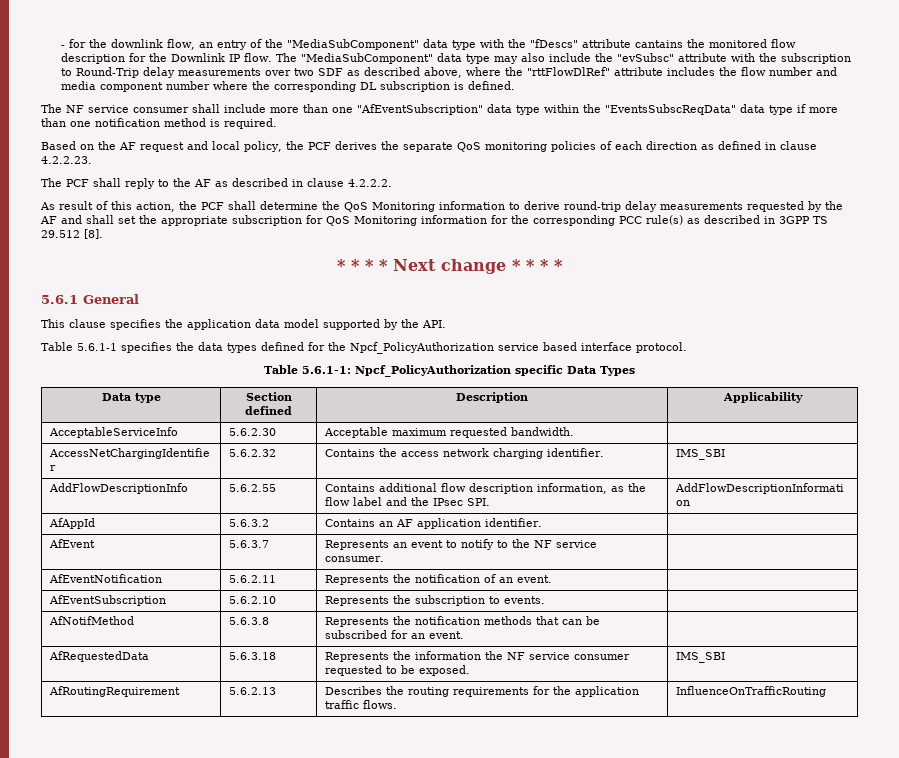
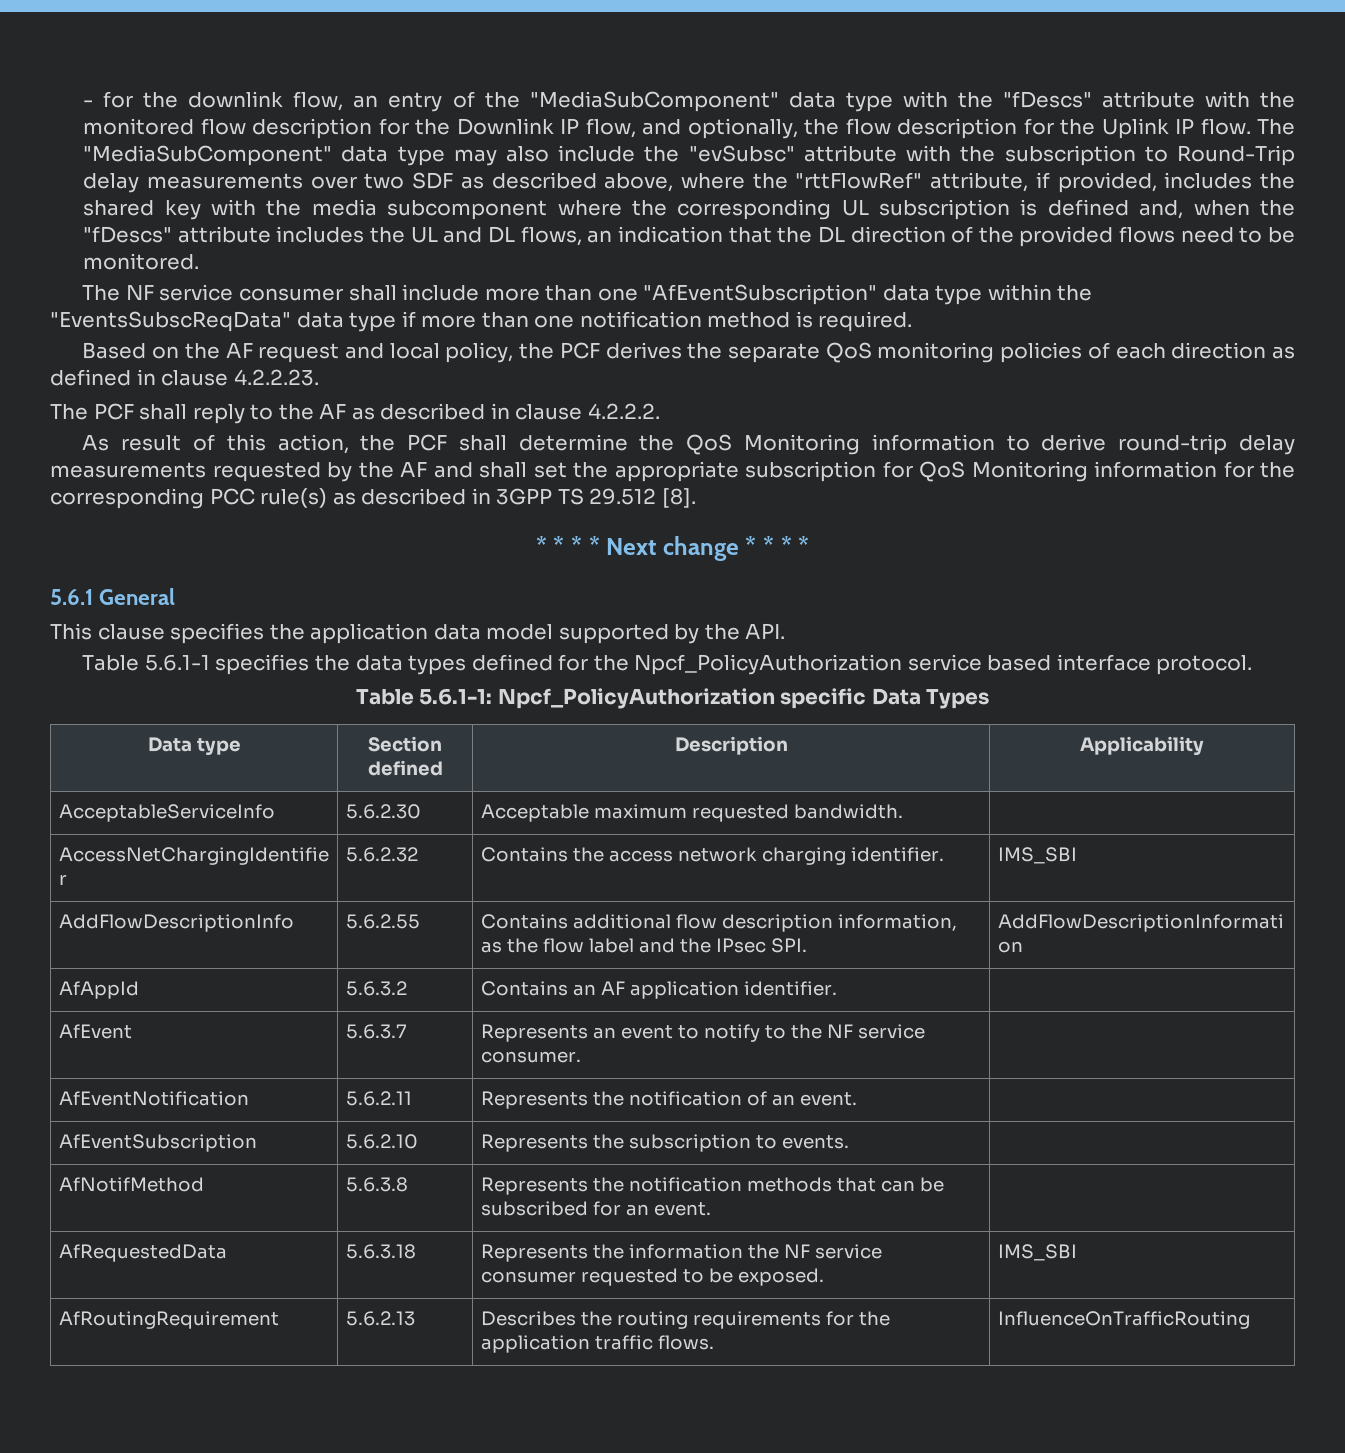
- - for the downlink flow, an entry of the "MediaSubComponent" data type with the "fDescs" attribute cantains the monitored flow description for the Downlink IP flow.
+ - for the downlink flow, an entry of the "MediaSubComponent" data type with the "fDescs" attribute with the monitored flow description for the Downlink IP flow, and optionally, the flow description for the Uplink IP flow.
- The "MediaSubComponent" data type may also include the "evSubsc" attribute with the subscription to Round-Trip delay measurements over two SDF as described above, where the "rttFlowDlRef" attribute includes the flow number and media component number where the corresponding DL subscription is defined.
+ The "MediaSubComponent" data type may also include the "evSubsc" attribute with the subscription to Round-Trip delay measurements over two SDF as described above, where the "rttFlowRef" attribute, if provided, includes the shared key with the media subcomponent where the corresponding UL subscription is defined and, when the "fDescs" attribute includes the UL and DL flows, an indication that the DL direction of the provided flows need to be monitored.

